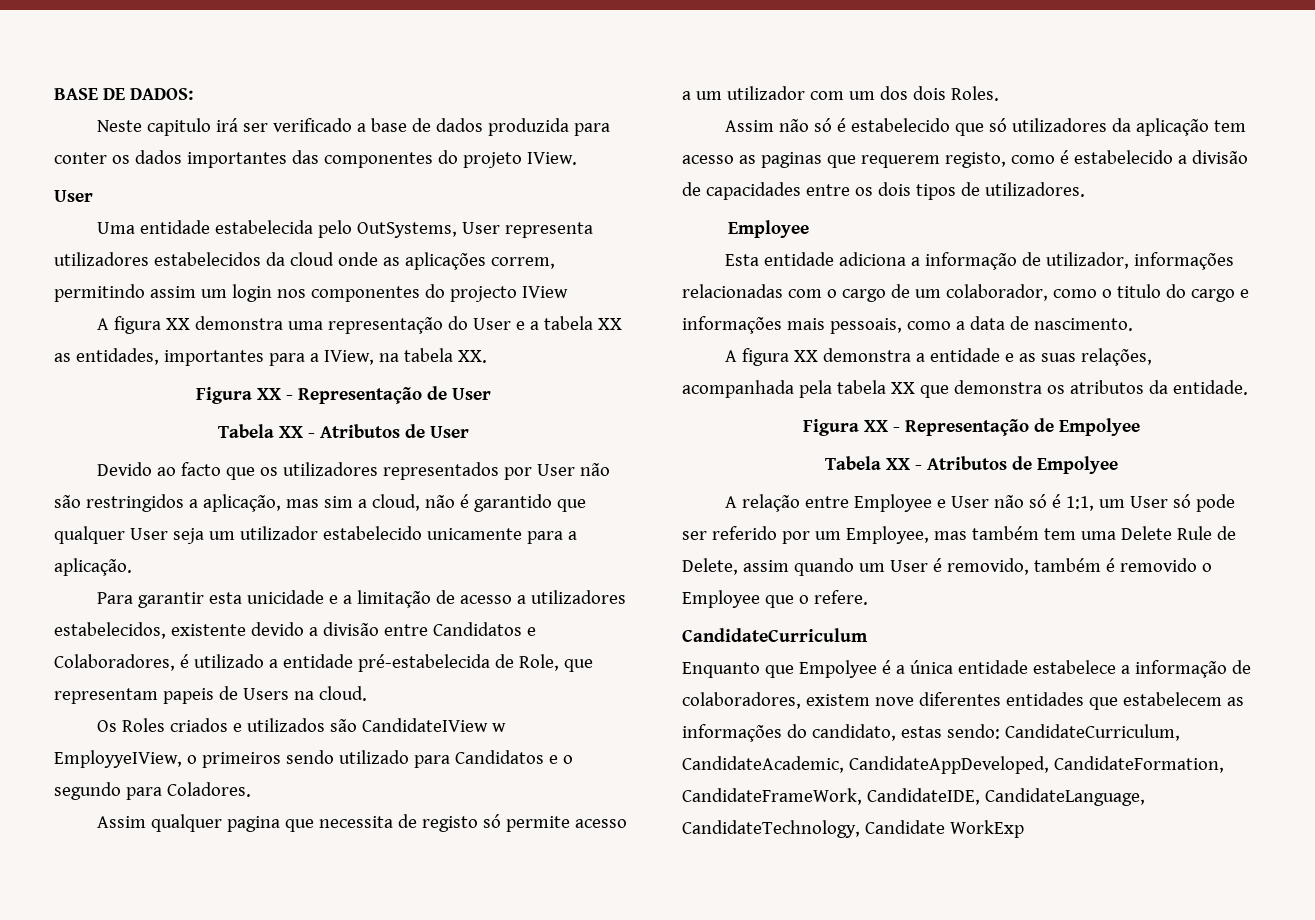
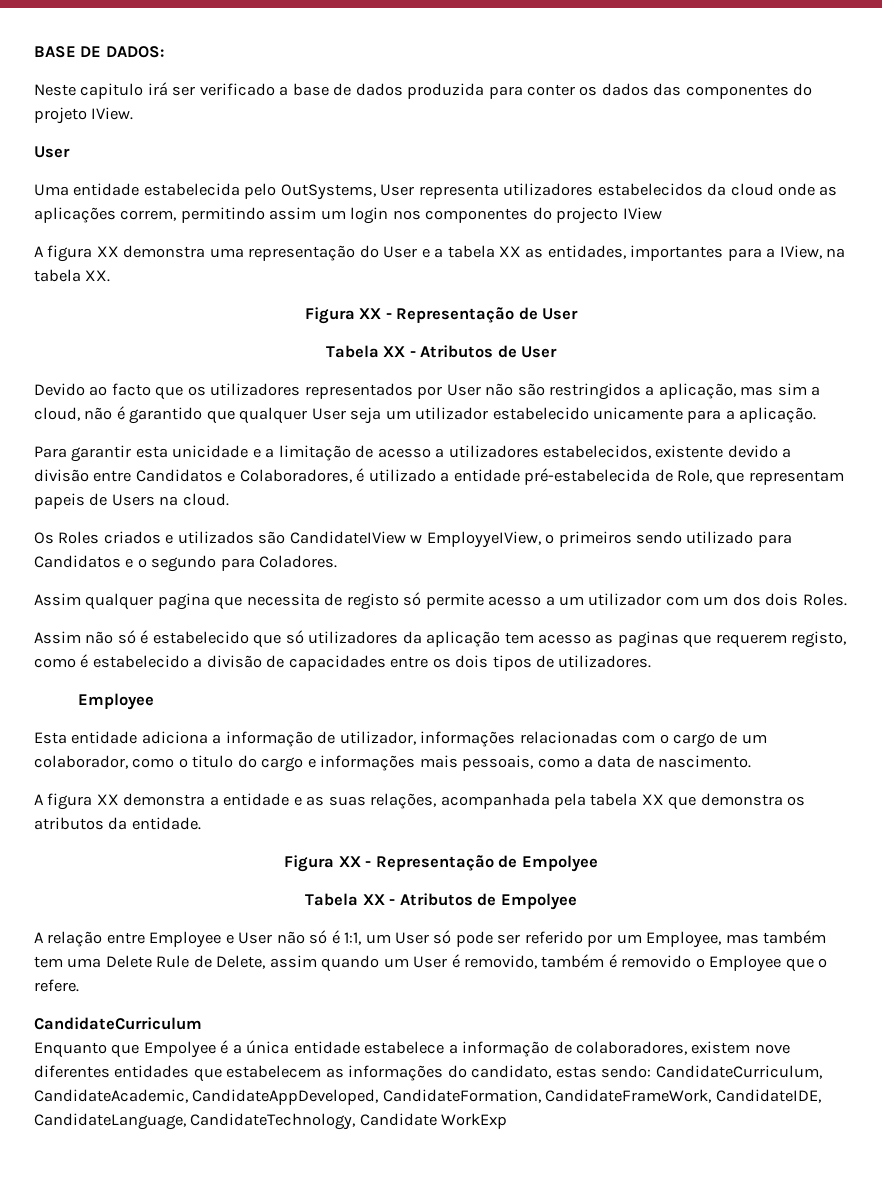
- Neste capitulo irá ser verificado a base de dados produzida para conter os dados importantes das componentes do projeto IView.
+ Neste capitulo irá ser verificado a base de dados produzida para conter os dados das componentes do projeto IView.

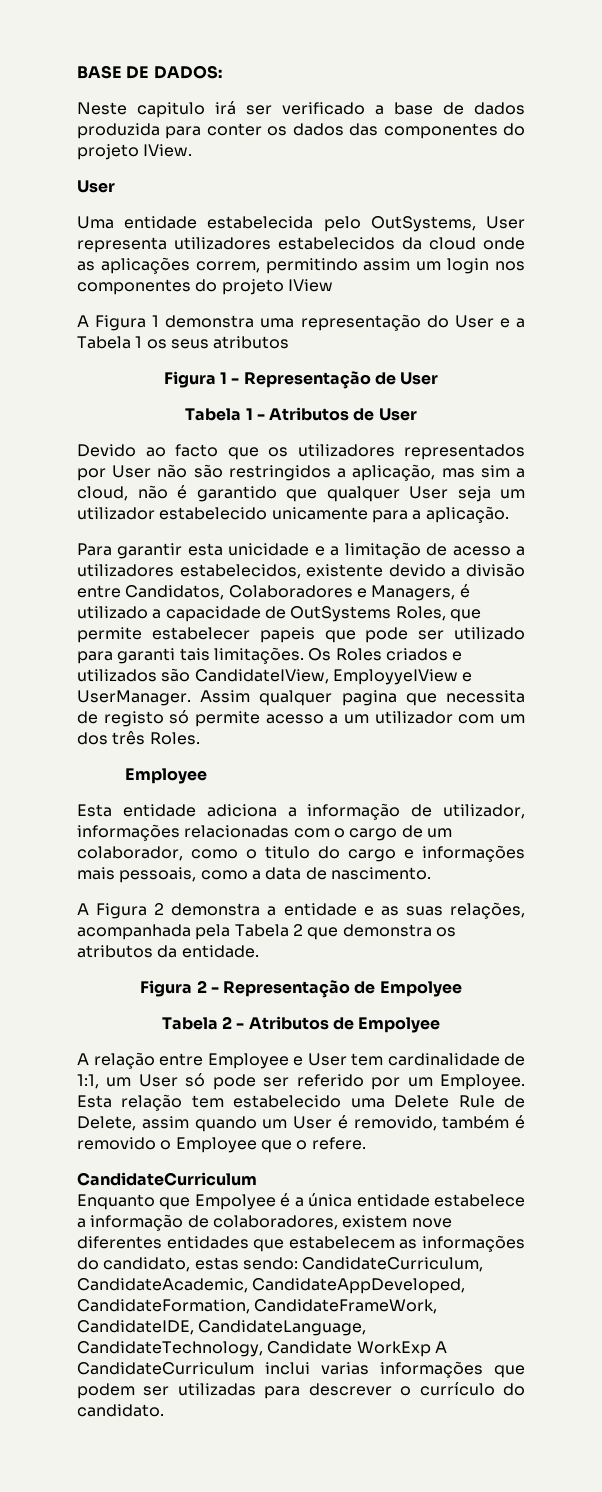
- Uma entidade estabelecida pelo OutSystems, User representa utilizadores estabelecidos da cloud onde as aplicações correm, permitindo assim um login nos componentes do projecto IView
+ Uma entidade estabelecida pelo OutSystems, User representa utilizadores estabelecidos da cloud onde as aplicações correm, permitindo assim um login nos componentes do projeto IView
- A figura XX demonstra uma representação do User e a tabela XX as entidades, importantes para a IView, na tabela XX.
- Figura XX - Representação de User
+ A Figura 1 demonstra uma representação do User e a Tabela 1 os seus atributos
+ Figura 1 - Representação de User
- Tabela XX - Atributos de User
+ Tabela 1 - Atributos de User
- Para garantir esta unicidade e a limitação de acesso a utilizadores estabelecidos, existente devido a divisão entre Candidatos e Colaboradores, é utilizado a entidade pré-estabelecida de Role, que representam papeis de Users na cloud.
- Os Roles criados e utilizados são CandidateIView w EmployyeIView, o primeiros sendo utilizado para Candidatos e o segundo para Coladores.
- Assim qualquer pagina que necessita de registo só permite acesso a um utilizador com um dos dois Roles.
+ Para garantir esta unicidade e a limitação de acesso a utilizadores estabelecidos, existente devido a divisão entre Candidatos, Colaboradores e Managers, é utilizado a capacidade de OutSystems Roles, que permite estabelecer papeis que pode ser utilizado para garanti tais limitações. Os Roles criados e utilizados são CandidateIView, EmployyeIView e UserManager. Assim qualquer pagina que necessita de registo só permite acesso a um utilizador com um dos três Roles.
- Assim não só é estabelecido que só utilizadores da aplicação tem acesso as paginas que requerem registo, como é estabelecido a divisão de capacidades entre os dois tipos de utilizadores.
- A figura XX demonstra a entidade e as suas relações, acompanhada pela tabela XX que demonstra os atributos da entidade.
+ A Figura 2 demonstra a entidade e as suas relações, acompanhada pela Tabela 2 que demonstra os atributos da entidade.
- Figura XX - Representação de Empolyee
+ Figura 2 - Representação de Empolyee
- Tabela XX - Atributos de Empolyee
+ Tabela 2 - Atributos de Empolyee
- A relação entre Employee e User não só é 1:1, um User só pode ser referido por um Employee, mas também tem uma Delete Rule de Delete, assim quando um User é removido, também é removido o Employee que o refere.
+ A relação entre Employee e User tem cardinalidade de 1:1, um User só pode ser referido por um Employee. Esta relação tem estabelecido uma Delete Rule de Delete, assim quando um User é removido, também é removido o Employee que o refere.
- Enquanto que Empolyee é a única entidade estabelece a informação de colaboradores, existem nove diferentes entidades que estabelecem as informações do candidato, estas sendo: CandidateCurriculum, CandidateAcademic, CandidateAppDeveloped, CandidateFormation, CandidateFrameWork, CandidateIDE, CandidateLanguage, CandidateTechnology, Candidate WorkExp
+ Enquanto que Empolyee é a única entidade estabelece a informação de colaboradores, existem nove diferentes entidades que estabelecem as informações do candidato, estas sendo: CandidateCurriculum, CandidateAcademic, CandidateAppDeveloped, CandidateFormation, CandidateFrameWork, CandidateIDE, CandidateLanguage, CandidateTechnology, Candidate WorkExp A CandidateCurriculum inclui varias informações que podem ser utilizadas para descrever o currículo do candidato.

